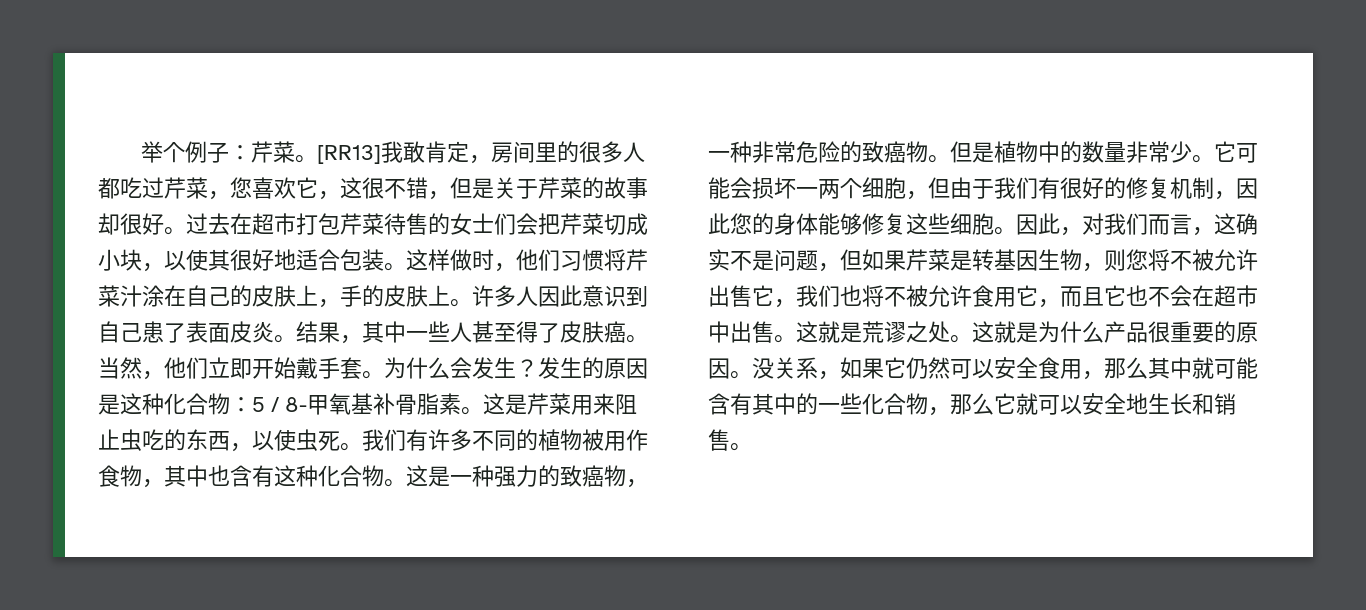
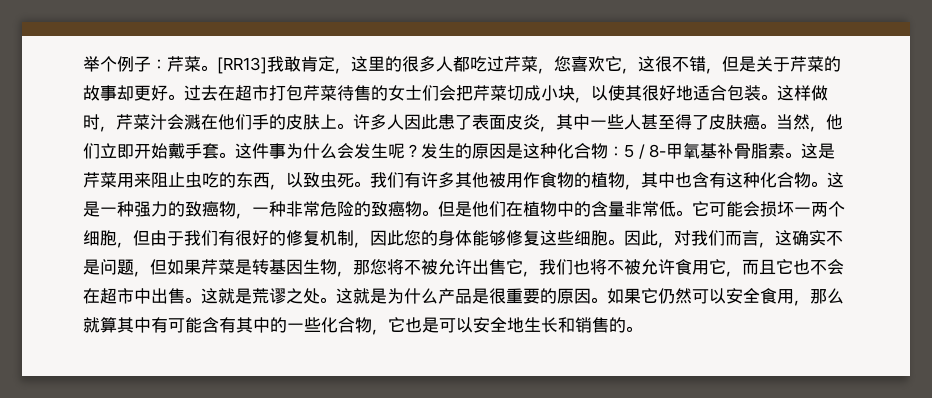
- [RR13]我敢肯定，房间里的很多人都吃过芹菜，您喜欢它，这很不错，但是关于芹菜的故事却很好。
+ [RR13]我敢肯定，这里的很多人都吃过芹菜，您喜欢它，这很不错，但是关于芹菜的故事却更好。
- 这样做时，他们习惯将芹菜汁涂在自己的皮肤上，手的皮肤上。
+ 这样做时，芹菜汁会溅在他们手的皮肤上。
- 许多人因此意识到自己患了表面皮炎。结果，其中一些人甚至得了皮肤癌。
+ 许多人因此患了表面皮炎，其中一些人甚至得了皮肤癌。
- 为什么会发生？
+ 这件事为什么会发生呢？
- 这是芹菜用来阻止虫吃的东西，以使虫死。
+ 这是芹菜用来阻止虫吃的东西，以致虫死。
- 我们有许多不同的植物被用作食物，其中也含有这种化合物。
+ 我们有许多其他被用作食物的植物，其中也含有这种化合物。
- 但是植物中的数量非常少。
+ 但是他们在植物中的含量非常低。
- 因此，对我们而言，这确实不是问题，但如果芹菜是转基因生物，则您将不被允许出售它，我们也将不被允许食用它，而且它也不会在超市中出售。
+ 因此，对我们而言，这确实不是问题，但如果芹菜是转基因生物，那您将不被允许出售它，我们也将不被允许食用它，而且它也不会在超市中出售。
- 这就是为什么产品很重要的原因。
+ 这就是为什么产品是很重要的原因。
- 没关系，如果它仍然可以安全食用，那么其中就可能含有其中的一些化合物，那么它就可以安全地生长和销售。
+ 如果它仍然可以安全食用，那么就算其中有可能含有其中的一些化合物，它也是可以安全地生长和销售的。

